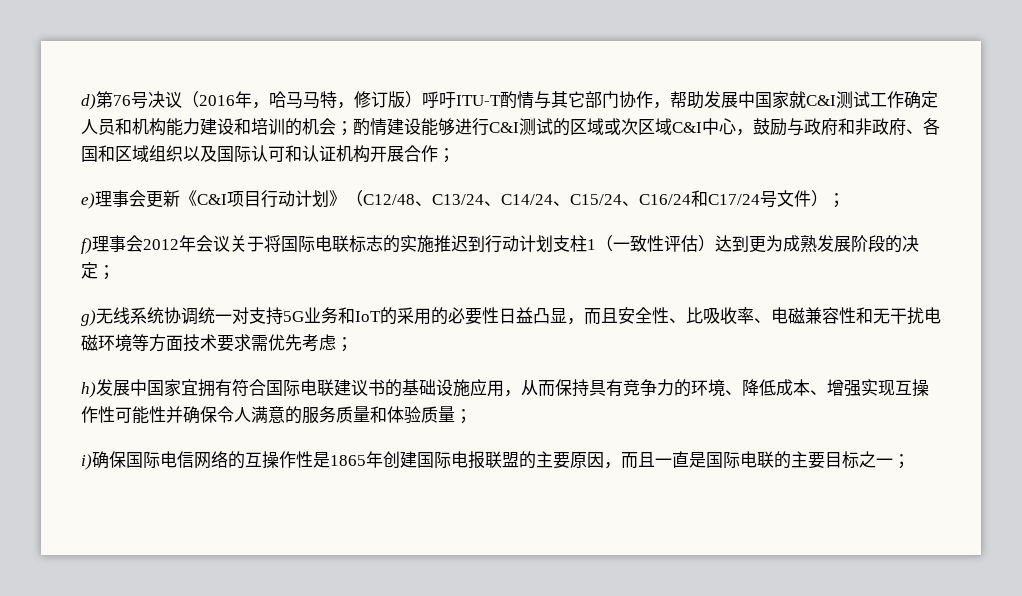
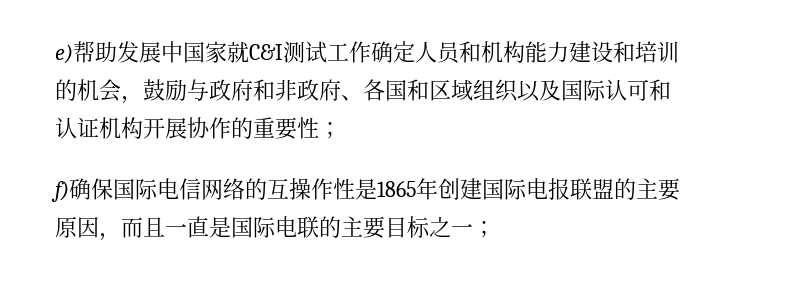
- d)第76号决议（2016年，哈马马特，修订版）呼吁ITU-T酌情与其它部门协作，帮助发展中国家就C&I测试工作确定人员和机构能力建设和培训的机会；酌情建设能够进行C&I测试的区域或次区域C&I中心，鼓励与政府和非政府、各国和区域组织以及国际认可和认证机构开展合作；
- e)理事会更新《C&I项目行动计划》（C12/48、C13/24、C14/24、C15/24、C16/24和C17/24号文件）；
- f)理事会2012年会议关于将国际电联标志的实施推迟到行动计划支柱1（一致性评估）达到更为成熟发展阶段的决定；
- g)无线系统协调统一对支持5G业务和IoT的采用的必要性日益凸显，而且安全性、比吸收率、电磁兼容性和无干扰电磁环境等方面技术要求需优先考虑；
- h)发展中国家宜拥有符合国际电联建议书的基础设施应用，从而保持具有竞争力的环境、降低成本、增强实现互操作性可能性并确保令人满意的服务质量和体验质量；
- i)确保国际电信网络的互操作性是1865年创建国际电报联盟的主要原因，而且一直是国际电联的主要目标之一；
+ e)帮助发展中国家就C&I测试工作确定人员和机构能力建设和培训的机会，鼓励与政府和非政府、各国和区域组织以及国际认可和认证机构开展协作的重要性；
+ f)确保国际电信网络的互操作性是1865年创建国际电报联盟的主要原因，而且一直是国际电联的主要目标之一；

